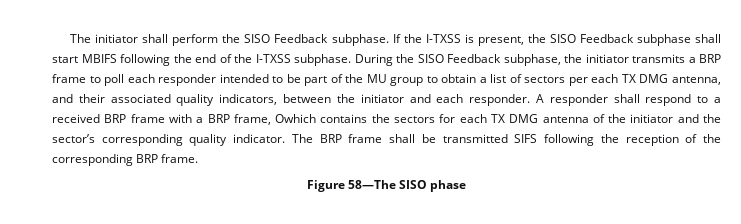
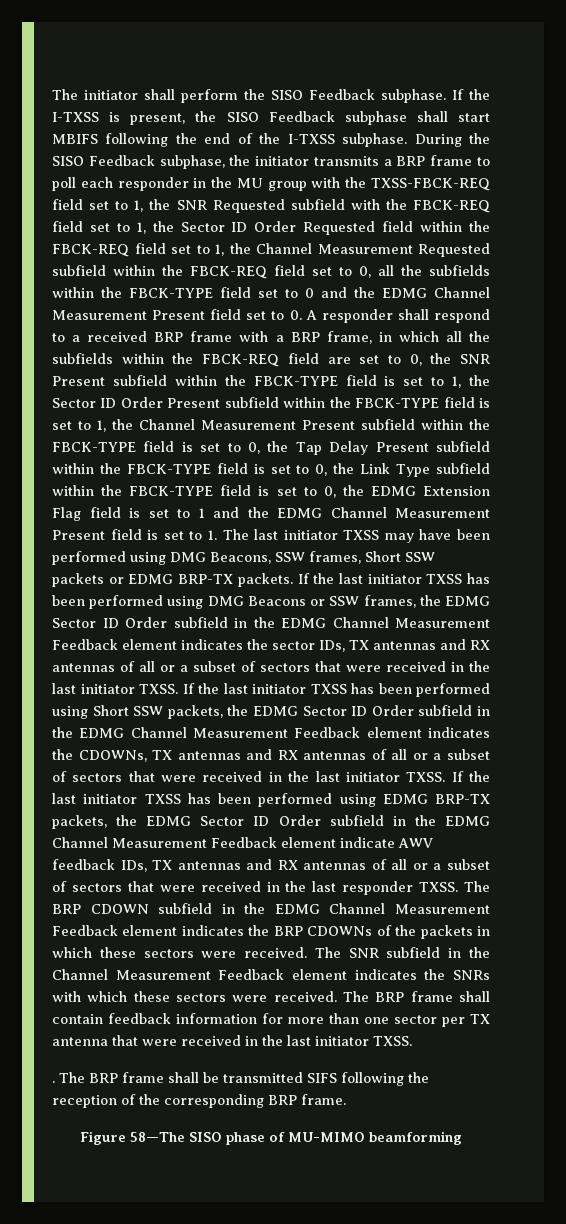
- During the SISO Feedback subphase, the initiator transmits a BRP frame to poll each responder intended to be part of the MU group to obtain a list of sectors per each TX DMG antenna, and their associated quality indicators, between the initiator and each responder. A responder shall respond to a received BRP frame with a BRP frame, Owhich contains the sectors for each TX DMG antenna of the initiator and the sector’s corresponding quality indicator.
+ During the SISO Feedback subphase, the initiator transmits a BRP frame to poll each responder in the MU group with the TXSS-FBCK-REQ field set to 1, the SNR Requested subfield with the FBCK-REQ field set to 1, the Sector ID Order Requested field within the FBCK-REQ field set to 1, the Channel Measurement Requested subfield within the FBCK-REQ field set to 0, all the subfields within the FBCK-TYPE field set to 0 and the EDMG Channel Measurement Present field set to 0. A responder shall respond to a received BRP frame with a BRP frame, in which all the subfields within the FBCK-REQ field are set to 0, the SNR Present subfield within the FBCK-TYPE field is set to 1, the Sector ID Order Present subfield within the FBCK-TYPE field is set to 1, the Channel Measurement Present subfield within the FBCK-TYPE field is set to 0, the Tap Delay Present subfield within the FBCK-TYPE field is set to 0, the Link Type subfield within the FBCK-TYPE field is set to 0, the EDMG Extension Flag field is set to 1 and the EDMG Channel Measurement Present field is set to 1. The last initiator TXSS may have been performed using DMG Beacons, SSW frames, Short SSW packets or EDMG BRP-TX packets. If the last initiator TXSS has been performed using DMG Beacons or SSW frames, the EDMG Sector ID Order subfield in the EDMG Channel Measurement Feedback element indicates the sector IDs, TX antennas and RX antennas of all or a subset of sectors that were received in the last initiator TXSS. If the last initiator TXSS has been performed using Short SSW packets, the EDMG Sector ID Order subfield in the EDMG Channel Measurement Feedback element indicates the CDOWNs, TX antennas and RX antennas of all or a subset of sectors that were received in the last initiator TXSS. If the last initiator TXSS has been performed using EDMG BRP-TX packets, the EDMG Sector ID Order subfield in the EDMG Channel Measurement Feedback element indicate AWV feedback IDs, TX antennas and RX antennas of all or a subset of sectors that were received in the last responder TXSS. The BRP CDOWN subfield in the EDMG Channel Measurement Feedback element indicates the BRP CDOWNs of the packets in which these sectors were received. The SNR subfield in the Channel Measurement Feedback element indicates the SNRs with which these sectors were received. The BRP frame shall contain feedback information for more than one sector per TX antenna that were received in the last initiator TXSS.
+ .
- Figure 58—The SISO phase
+ Figure 58—The SISO phase of MU-MIMO beamforming

